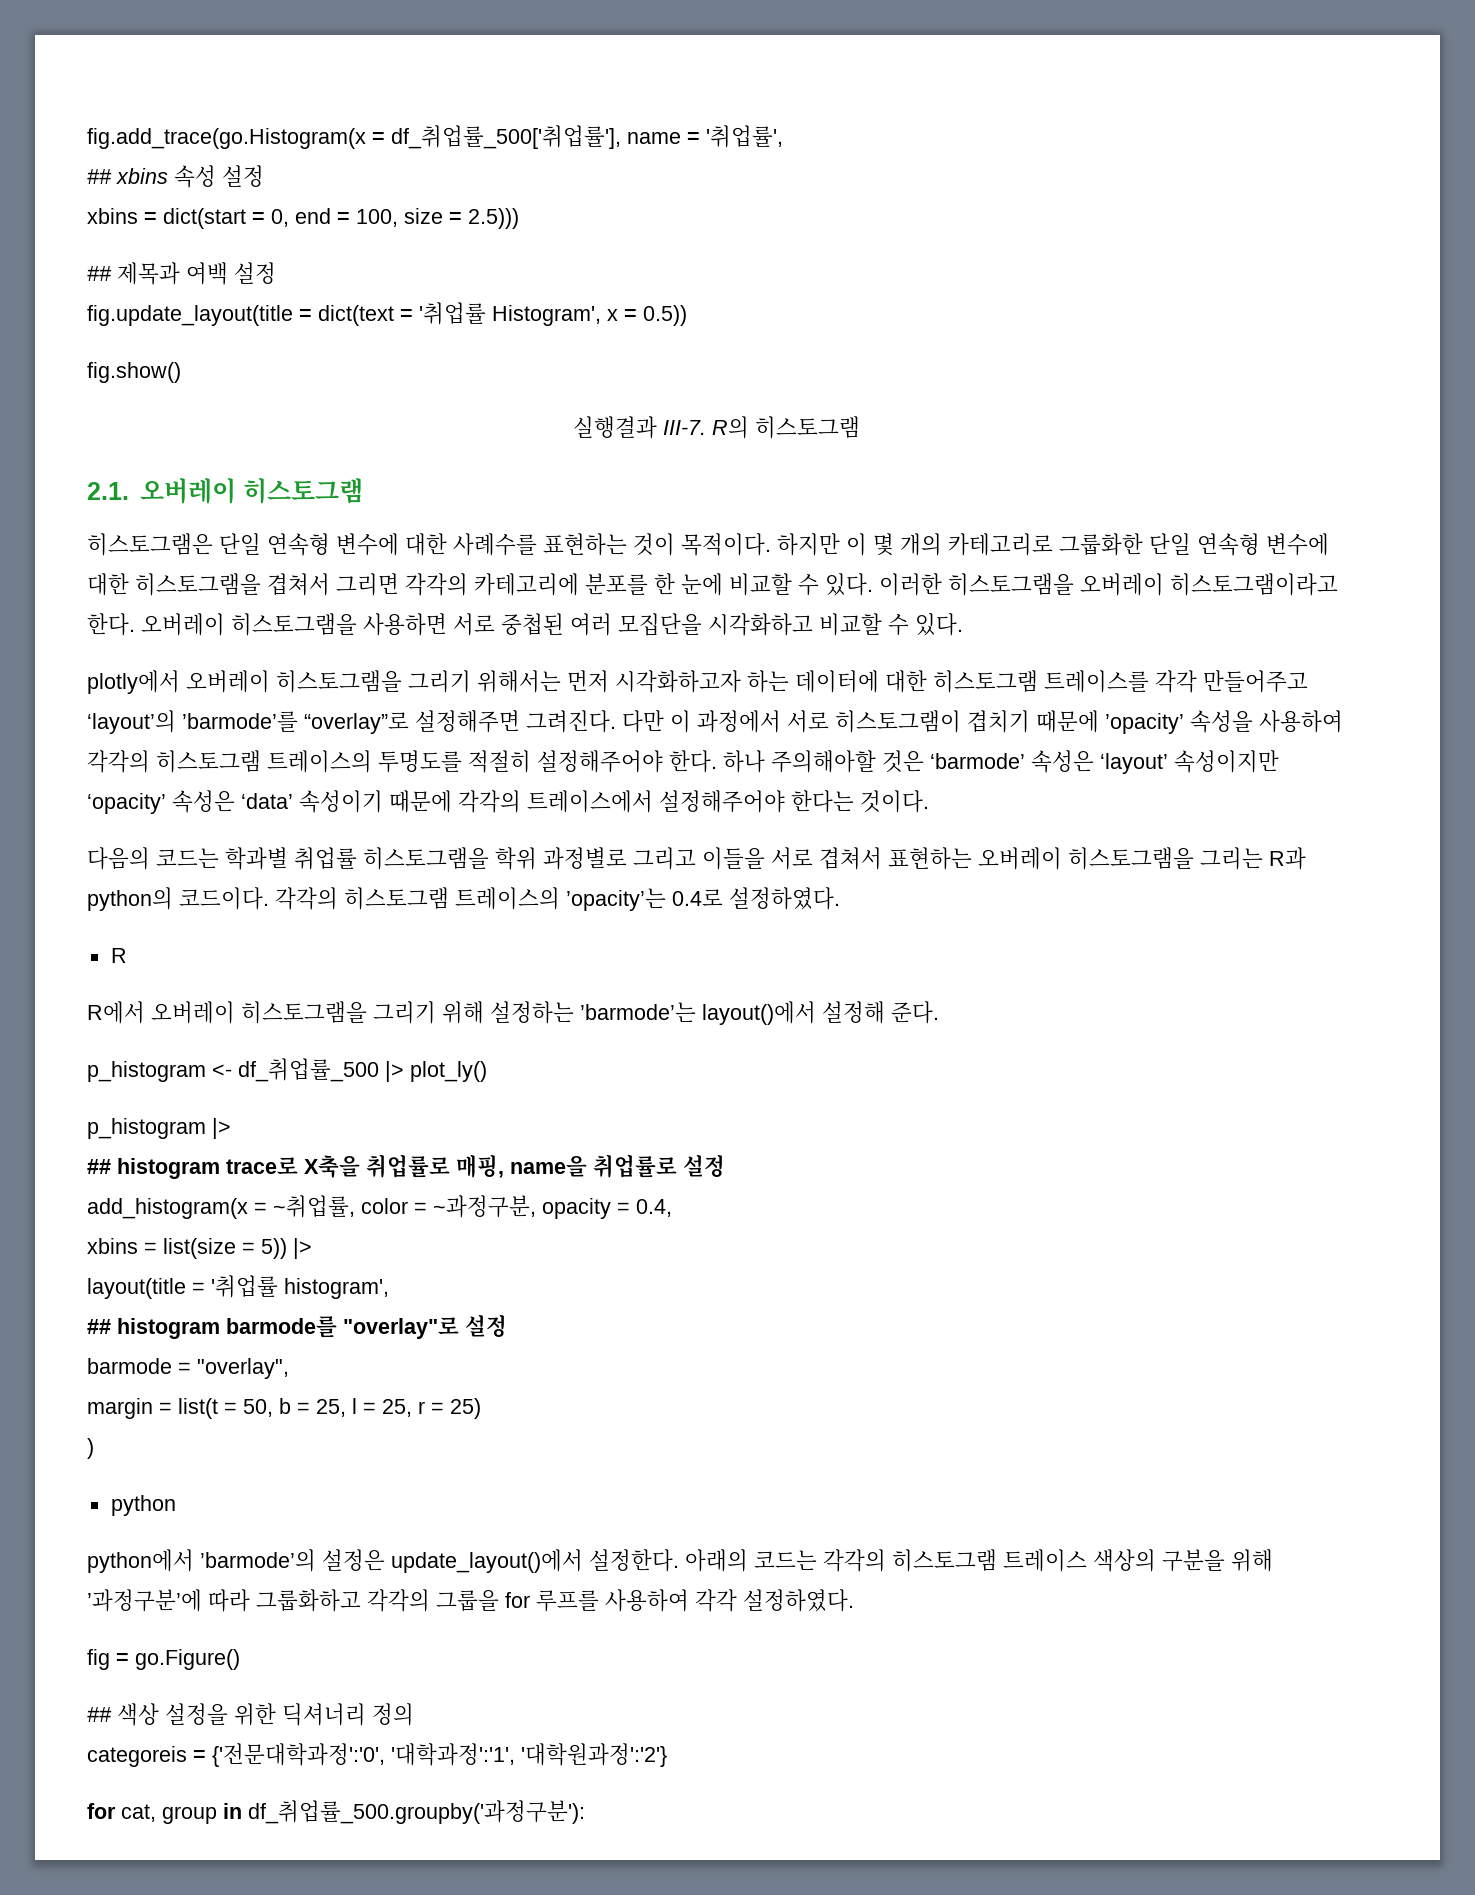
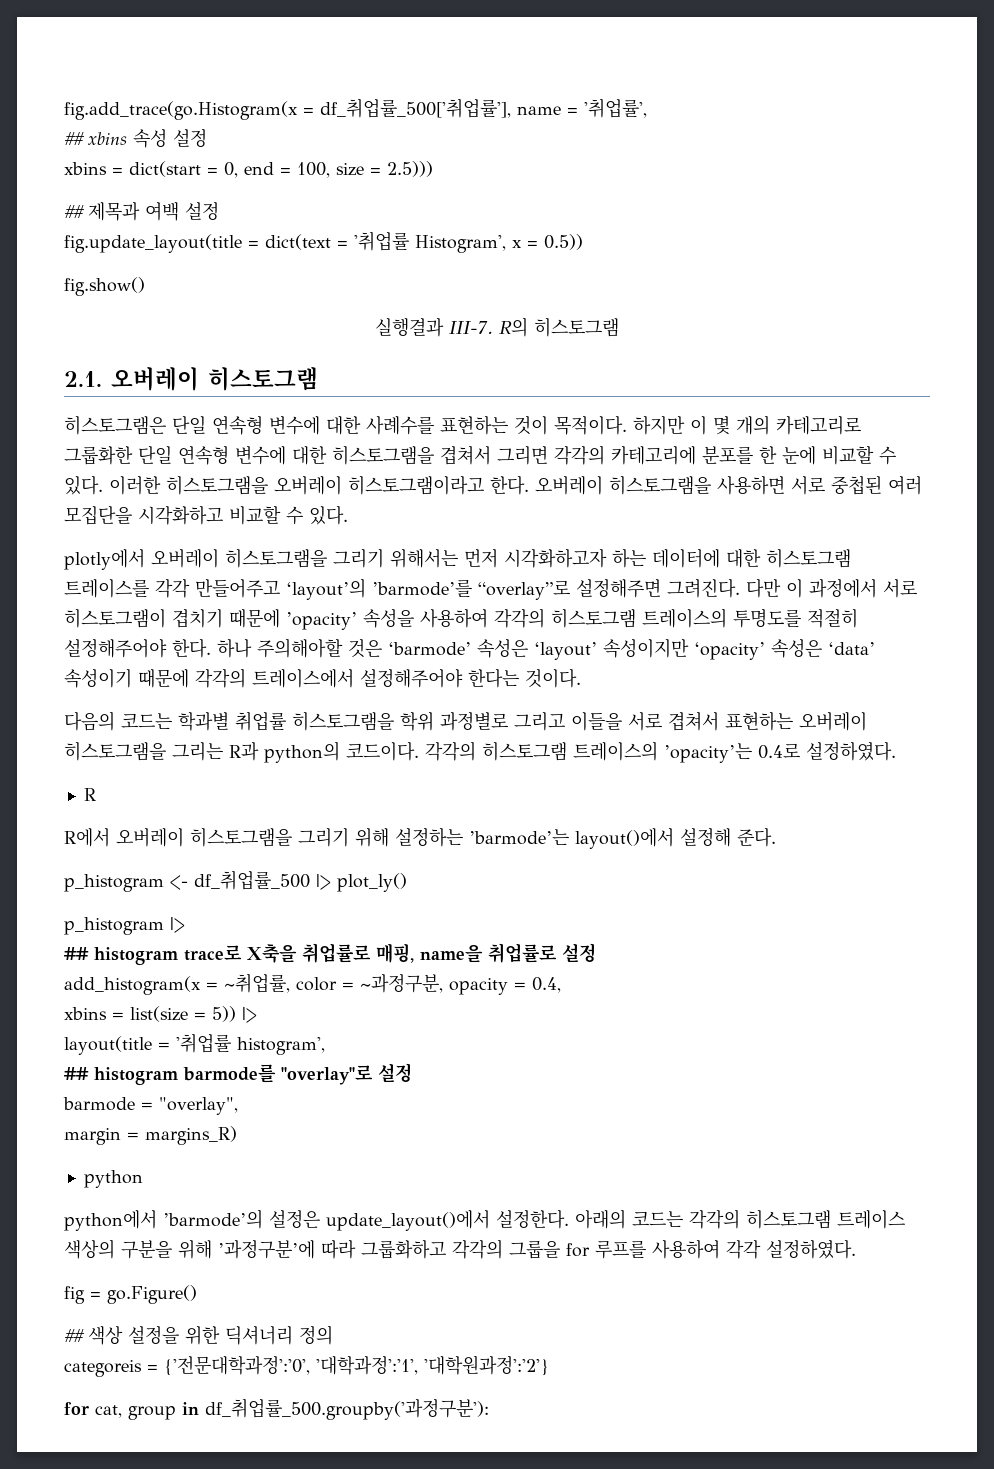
- margin = list(t = 50, b = 25, l = 25, r = 25)
- )
+ margin = margins_R)

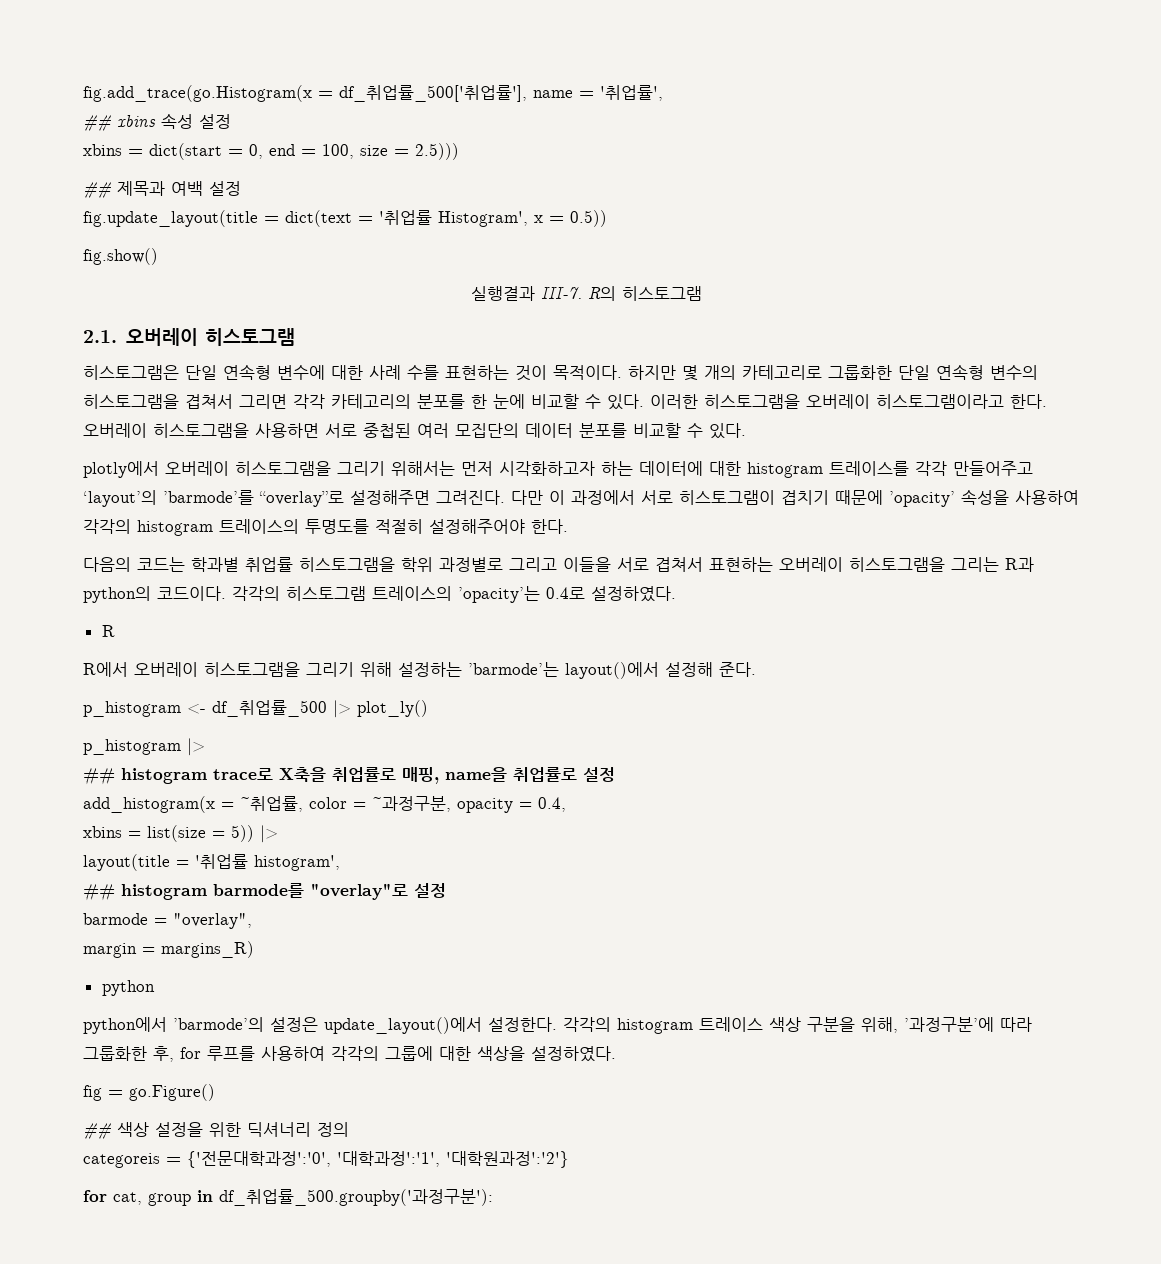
- 히스토그램은 단일 연속형 변수에 대한 사례수를 표현하는 것이 목적이다.
+ 히스토그램은 단일 연속형 변수에 대한 사례 수를 표현하는 것이 목적이다.
- 하지만 이 몇 개의 카테고리로 그룹화한 단일 연속형 변수에 대한 히스토그램을 겹쳐서 그리면 각각의 카테고리에 분포를 한 눈에 비교할 수 있다.
+ 하지만 몇 개의 카테고리로 그룹화한 단일 연속형 변수의 히스토그램을 겹쳐서 그리면 각각 카테고리의 분포를 한 눈에 비교할 수 있다.
- 오버레이 히스토그램을 사용하면 서로 중첩된 여러 모집단을 시각화하고 비교할 수 있다.
+ 오버레이 히스토그램을 사용하면 서로 중첩된 여러 모집단의 데이터 분포를 비교할 수 있다.
- plotly에서 오버레이 히스토그램을 그리기 위해서는 먼저 시각화하고자 하는 데이터에 대한 히스토그램 트레이스를 각각 만들어주고 ‘layout’의 ’barmode’를 “overlay”로 설정해주면 그려진다.
+ plotly에서 오버레이 히스토그램을 그리기 위해서는 먼저 시각화하고자 하는 데이터에 대한 histogram 트레이스를 각각 만들어주고 ‘layout’의 ’barmode’를 “overlay”로 설정해주면 그려진다.
- 다만 이 과정에서 서로 히스토그램이 겹치기 때문에 ’opacity’ 속성을 사용하여 각각의 히스토그램 트레이스의 투명도를 적절히 설정해주어야 한다. 하나 주의해아할 것은 ‘barmode’ 속성은 ‘layout’ 속성이지만 ‘opacity’ 속성은 ‘data’ 속성이기 때문에 각각의 트레이스에서 설정해주어야 한다는 것이다.
+ 다만 이 과정에서 서로 히스토그램이 겹치기 때문에 ’opacity’ 속성을 사용하여 각각의 histogram 트레이스의 투명도를 적절히 설정해주어야 한다.
- 아래의 코드는 각각의 히스토그램 트레이스 색상의 구분을 위해 ’과정구분’에 따라 그룹화하고 각각의 그룹을 for 루프를 사용하여 각각 설정하였다.
+ 각각의 histogram 트레이스 색상 구분을 위해, ’과정구분’에 따라 그룹화한 후, for 루프를 사용하여 각각의 그룹에 대한 색상을 설정하였다.

